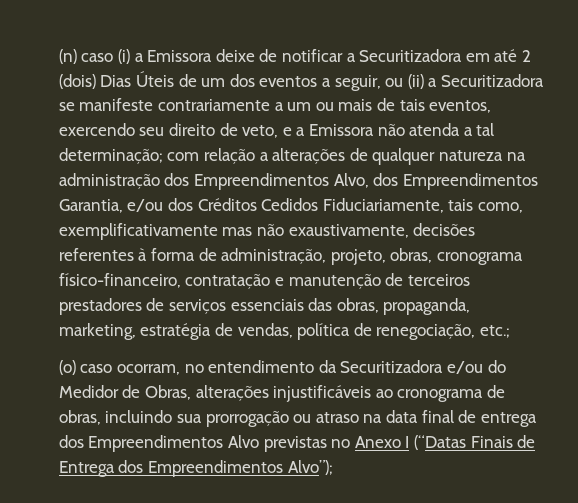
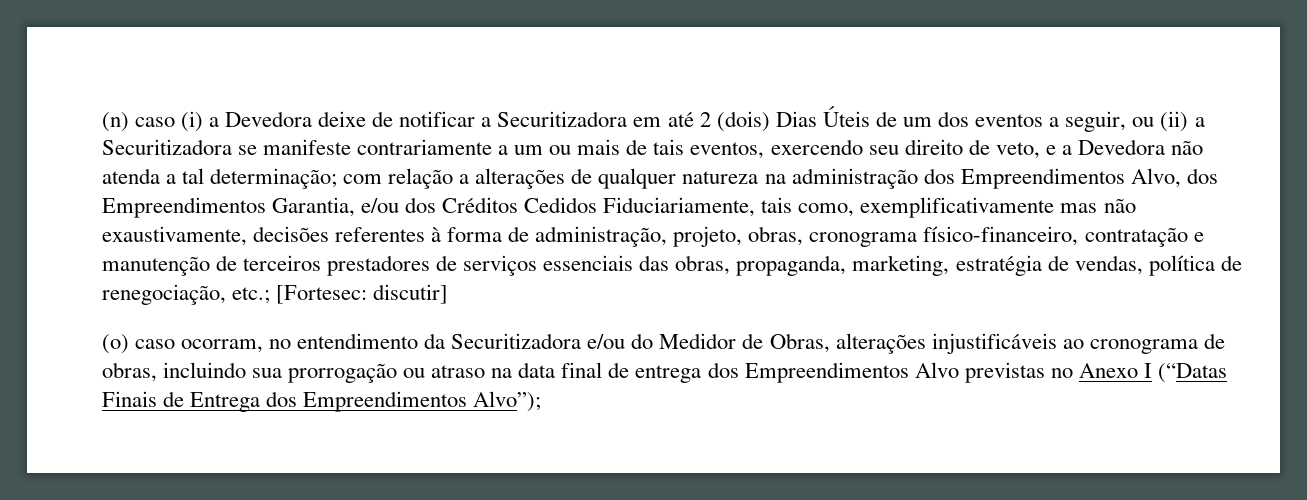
- (n) caso (i) a Emissora deixe de notificar a Securitizadora em até 2 (dois) Dias Úteis de um dos eventos a seguir, ou (ii) a Securitizadora se manifeste contrariamente a um ou mais de tais eventos, exercendo seu direito de veto, e a Emissora não atenda a tal determinação;
+ (n) caso (i) a Devedora deixe de notificar a Securitizadora em até 2 (dois) Dias Úteis de um dos eventos a seguir, ou (ii) a Securitizadora se manifeste contrariamente a um ou mais de tais eventos, exercendo seu direito de veto, e a Devedora não atenda a tal determinação;
+ [Fortesec: discutir]

